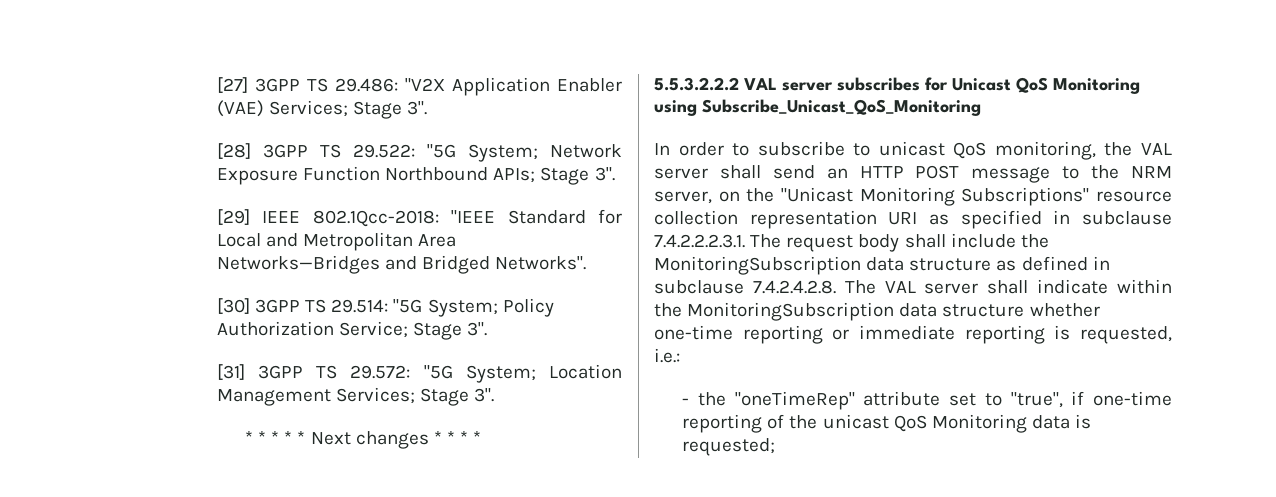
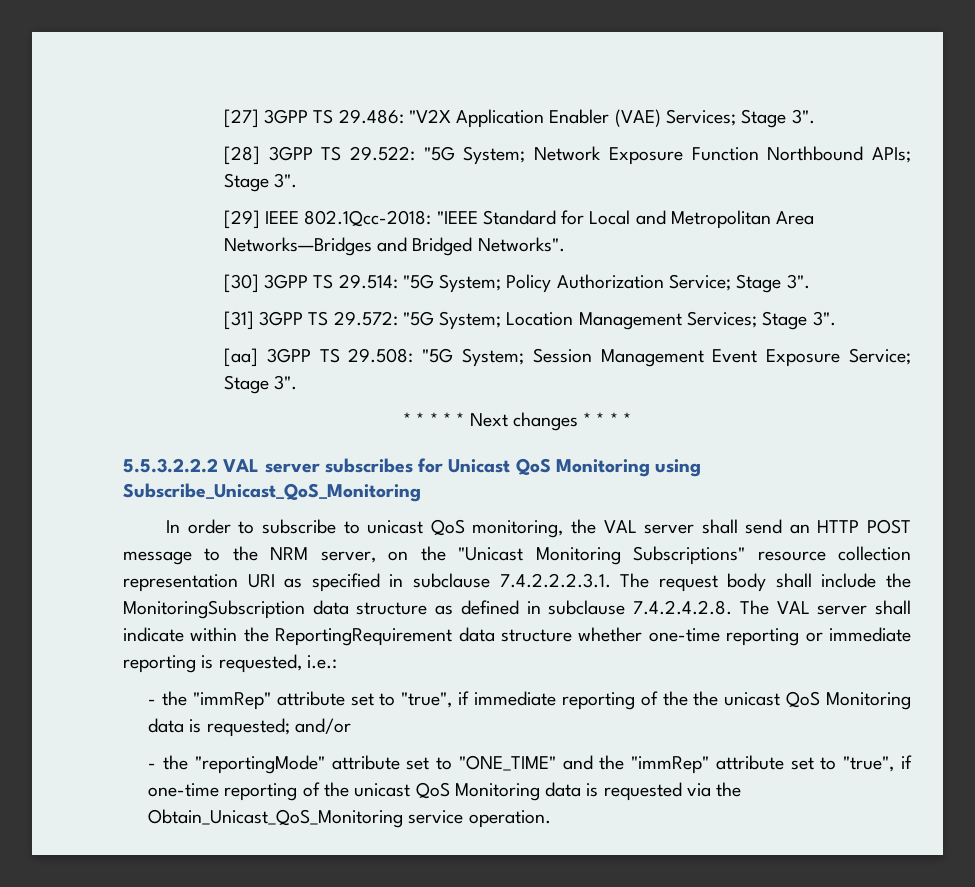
+ [aa] 3GPP TS 29.508: "5G System; Session Management Event Exposure Service; Stage 3".
- In order to subscribe to unicast QoS monitoring, the VAL server shall send an HTTP POST message to the NRM server, on the "Unicast Monitoring Subscriptions" resource collection representation URI as specified in subclause 7.4.2.2.2.3.1. The request body shall include the MonitoringSubscription data structure as defined in subclause 7.4.2.4.2.8. The VAL server shall indicate within the MonitoringSubscription data structure whether one-time reporting or immediate reporting is requested, i.e.:
+ In order to subscribe to unicast QoS monitoring, the VAL server shall send an HTTP POST message to the NRM server, on the "Unicast Monitoring Subscriptions" resource collection representation URI as specified in subclause 7.4.2.2.2.3.1. The request body shall include the MonitoringSubscription data structure as defined in subclause 7.4.2.4.2.8. The VAL server shall indicate within the ReportingRequirement data structure whether one-time reporting or immediate reporting is requested, i.e.:
- - the "oneTimeRep" attribute set to "true", if one-time reporting of the unicast QoS Monitoring data is requested;
+ - the "immRep" attribute set to "true", if immediate reporting of the the unicast QoS Monitoring data is requested; and/or
+ - the "reportingMode" attribute set to "ONE_TIME" and the "immRep" attribute set to "true", if one-time reporting of the unicast QoS Monitoring data is requested via the Obtain_Unicast_QoS_Monitoring service operation.

